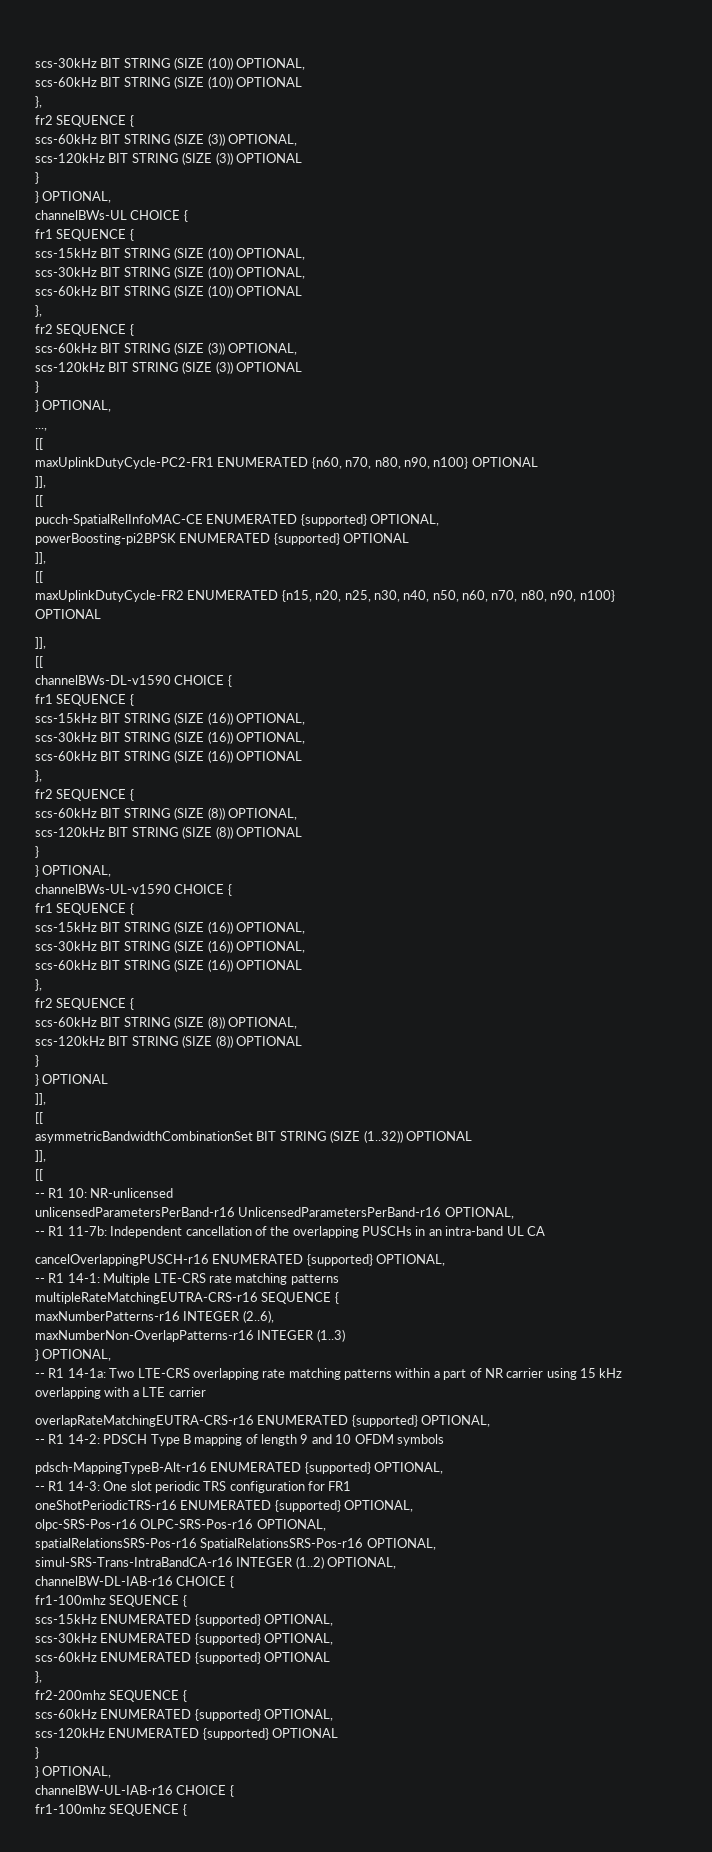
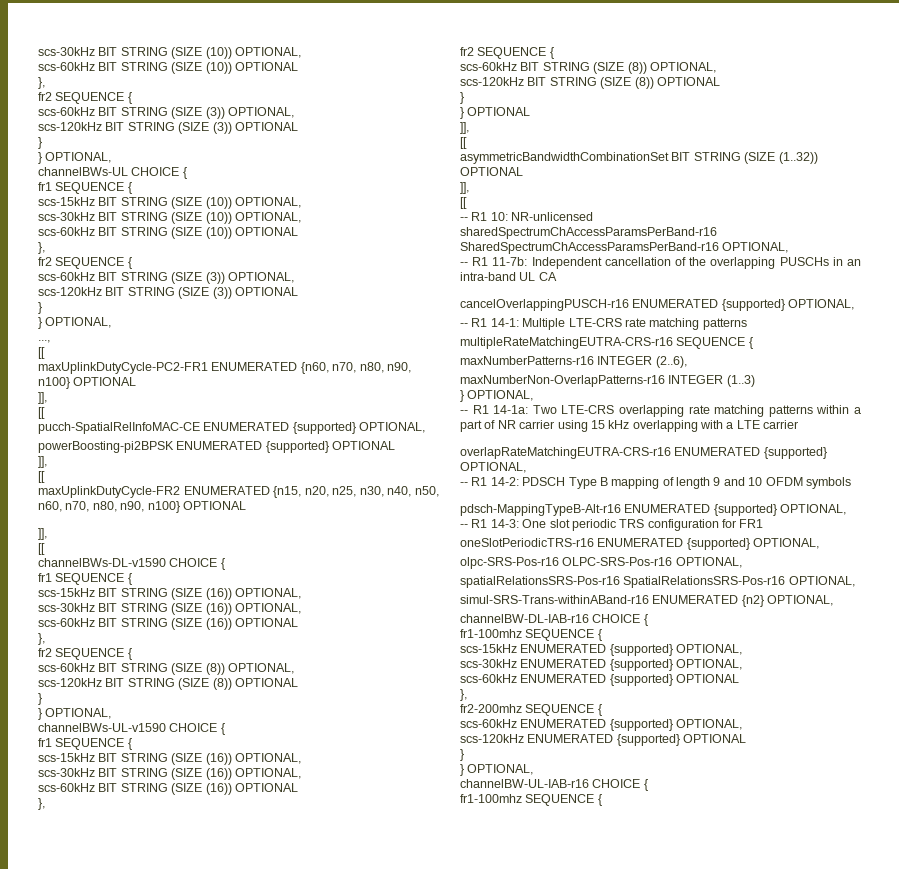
- unlicensedParametersPerBand-r16 UnlicensedParametersPerBand-r16 OPTIONAL,
+ sharedSpectrumChAccessParamsPerBand-r16 SharedSpectrumChAccessParamsPerBand-r16 OPTIONAL,
- oneShotPeriodicTRS-r16 ENUMERATED {supported} OPTIONAL,
+ oneSlotPeriodicTRS-r16 ENUMERATED {supported} OPTIONAL,
- simul-SRS-Trans-IntraBandCA-r16 INTEGER (1..2) OPTIONAL,
+ simul-SRS-Trans-withinABand-r16 ENUMERATED {n2} OPTIONAL,

